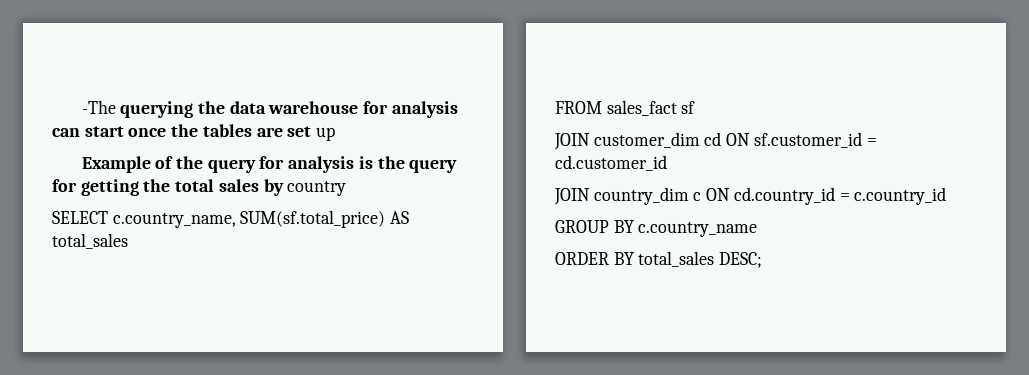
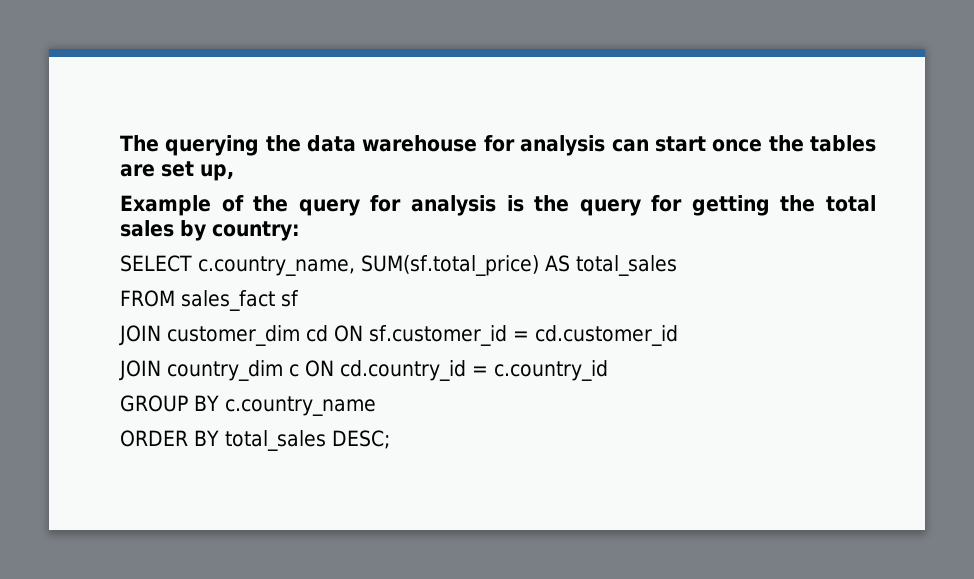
- -The querying the data warehouse for analysis can start once the tables are set up
+ The querying the data warehouse for analysis can start once the tables are set up,
- Example of the query for analysis is the query for getting the total sales by country
+ Example of the query for analysis is the query for getting the total sales by country:

